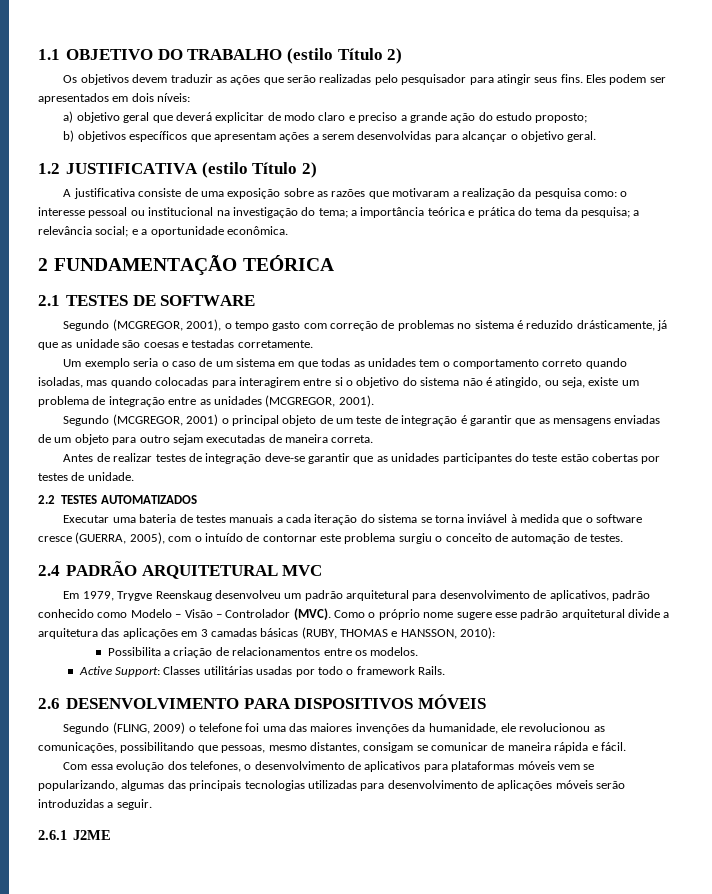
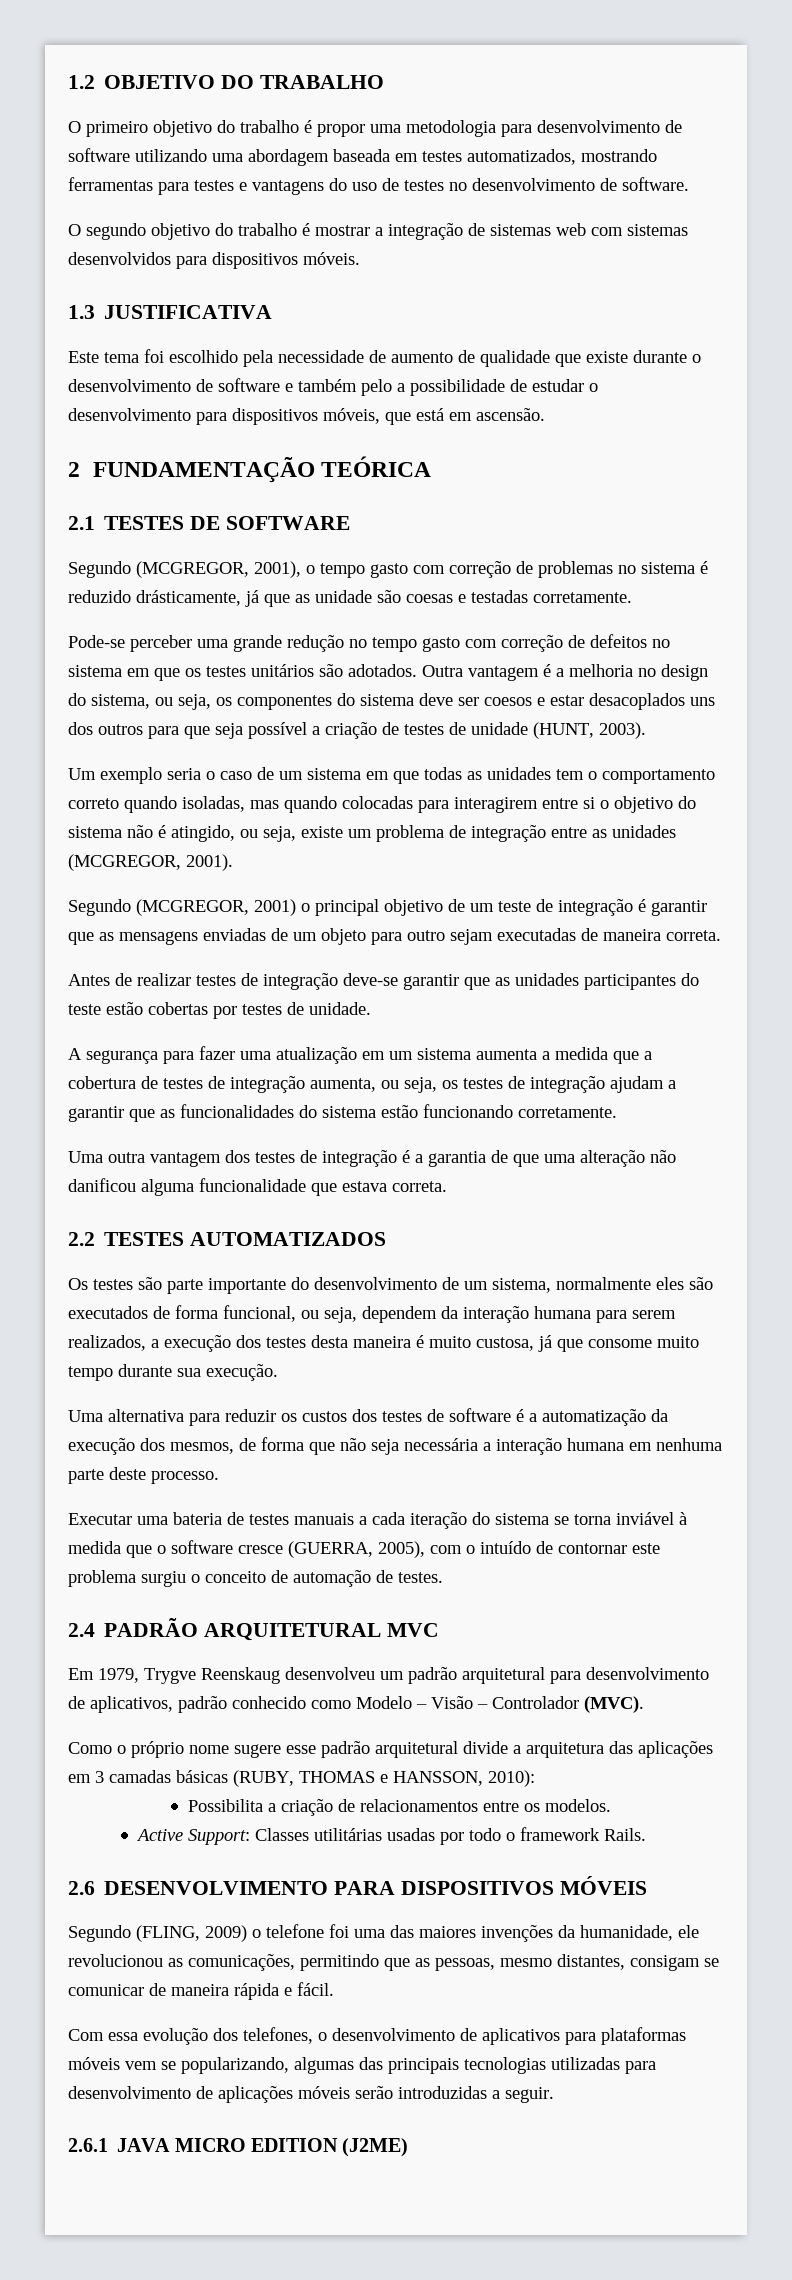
- 1.1 OBJETIVO DO TRABALHO (estilo Título 2)
- Os objetivos devem traduzir as ações que serão realizadas pelo pesquisador para atingir seus fins. Eles podem ser apresentados em dois níveis:
- a) objetivo geral que deverá explicitar de modo claro e preciso a grande ação do estudo proposto;
- b) objetivos específicos que apresentam ações a serem desenvolvidas para alcançar o objetivo geral.
- 1.2 JUSTIFICATIVA (estilo Título 2)
- A justificativa consiste de uma exposição sobre as razões que motivaram a realização da pesquisa como: o interesse pessoal ou institucional na investigação do tema; a importância teórica e prática do tema da pesquisa; a relevância social; e a oportunidade econômica.
+ 1.2 OBJETIVO DO TRABALHO
+ O primeiro objetivo do trabalho é propor uma metodologia para desenvolvimento de software utilizando uma abordagem baseada em testes automatizados, mostrando ferramentas para testes e vantagens do uso de testes no desenvolvimento de software.
+ O segundo objetivo do trabalho é mostrar a integração de sistemas web com sistemas desenvolvidos para dispositivos móveis.
+ 1.3 JUSTIFICATIVA
+ Este tema foi escolhido pela necessidade de aumento de qualidade que existe durante o desenvolvimento de software e também pelo a possibilidade de estudar o desenvolvimento para dispositivos móveis, que está em ascensão.
+ Pode-se perceber uma grande redução no tempo gasto com correção de defeitos no sistema em que os testes unitários são adotados. Outra vantagem é a melhoria no design do sistema, ou seja, os componentes do sistema deve ser coesos e estar desacoplados uns dos outros para que seja possível a criação de testes de unidade (HUNT, 2003).
- Segundo (MCGREGOR, 2001) o principal objeto de um teste de integração é garantir que as mensagens enviadas de um objeto para outro sejam executadas de maneira correta.
+ Segundo (MCGREGOR, 2001) o principal objetivo de um teste de integração é garantir que as mensagens enviadas de um objeto para outro sejam executadas de maneira correta.
+ A segurança para fazer uma atualização em um sistema aumenta a medida que a cobertura de testes de integração aumenta, ou seja, os testes de integração ajudam a garantir que as funcionalidades do sistema estão funcionando corretamente.
+ Uma outra vantagem dos testes de integração é a garantia de que uma alteração não danificou alguma funcionalidade que estava correta.
  2.2 TESTES AUTOMATIZADOS
+ Os testes são parte importante do desenvolvimento de um sistema, normalmente eles são executados de forma funcional, ou seja, dependem da interação humana para serem realizados, a execução dos testes desta maneira é muito custosa, já que consome muito tempo durante sua execução.
+ Uma alternativa para reduzir os custos dos testes de software é a automatização da execução dos mesmos, de forma que não seja necessária a interação humana em nenhuma parte deste processo.
- Em 1979, Trygve Reenskaug desenvolveu um padrão arquitetural para desenvolvimento de aplicativos, padrão conhecido como Modelo – Visão – Controlador (MVC). Como o próprio nome sugere esse padrão arquitetural divide a arquitetura das aplicações em 3 camadas básicas (RUBY, THOMAS e HANSSON, 2010):
+ Em 1979, Trygve Reenskaug desenvolveu um padrão arquitetural para desenvolvimento de aplicativos, padrão conhecido como Modelo – Visão – Controlador (MVC).
+ Como o próprio nome sugere esse padrão arquitetural divide a arquitetura das aplicações em 3 camadas básicas (RUBY, THOMAS e HANSSON, 2010):
- Segundo (FLING, 2009) o telefone foi uma das maiores invenções da humanidade, ele revolucionou as comunicações, possibilitando que pessoas, mesmo distantes, consigam se comunicar de maneira rápida e fácil.
+ Segundo (FLING, 2009) o telefone foi uma das maiores invenções da humanidade, ele revolucionou as comunicações, permitindo que as pessoas, mesmo distantes, consigam se comunicar de maneira rápida e fácil.
- 2.6.1 J2ME
+ 2.6.1 JAVA MICRO EDITION (J2ME)

